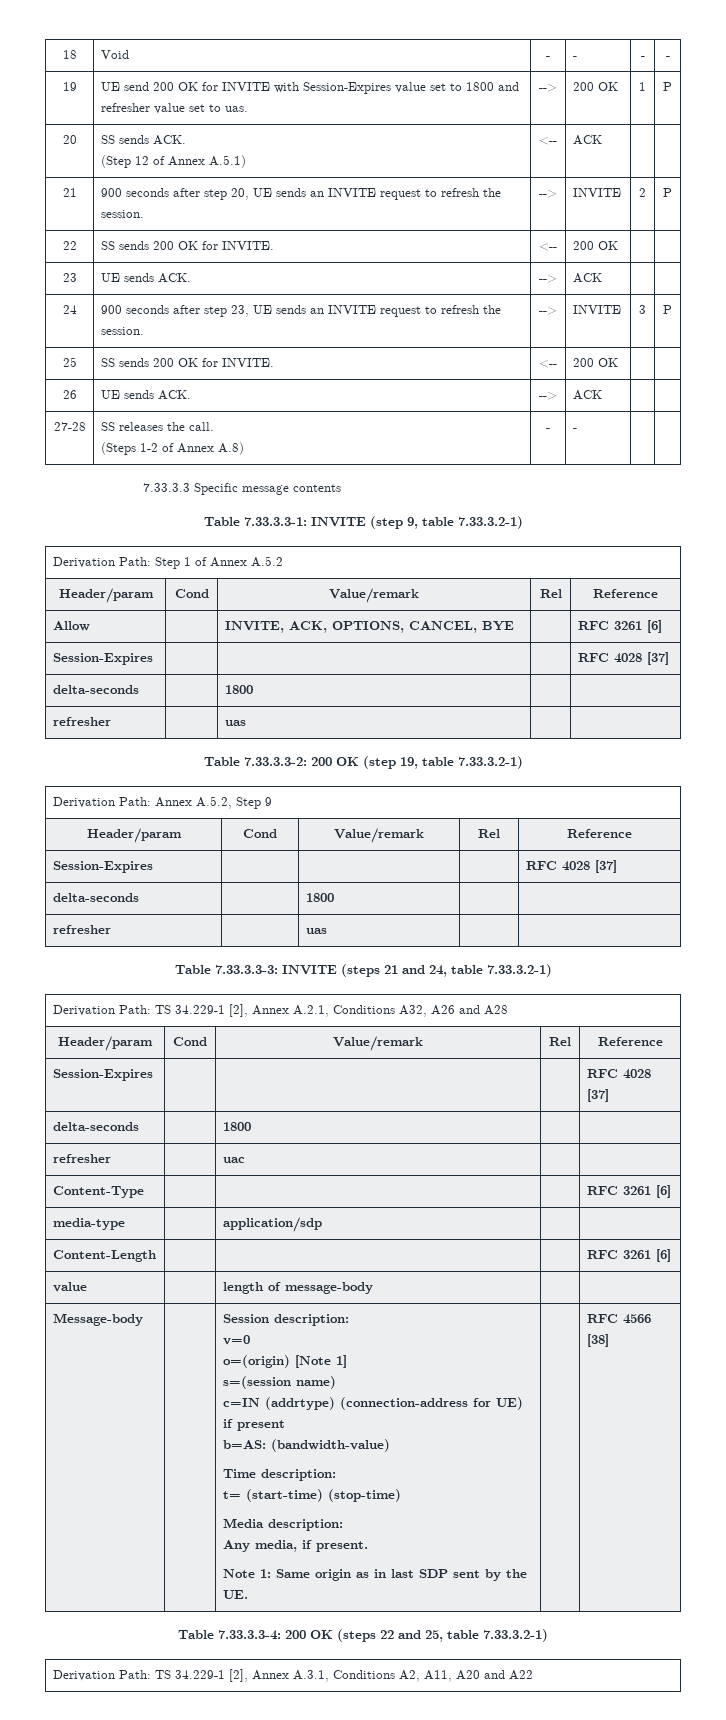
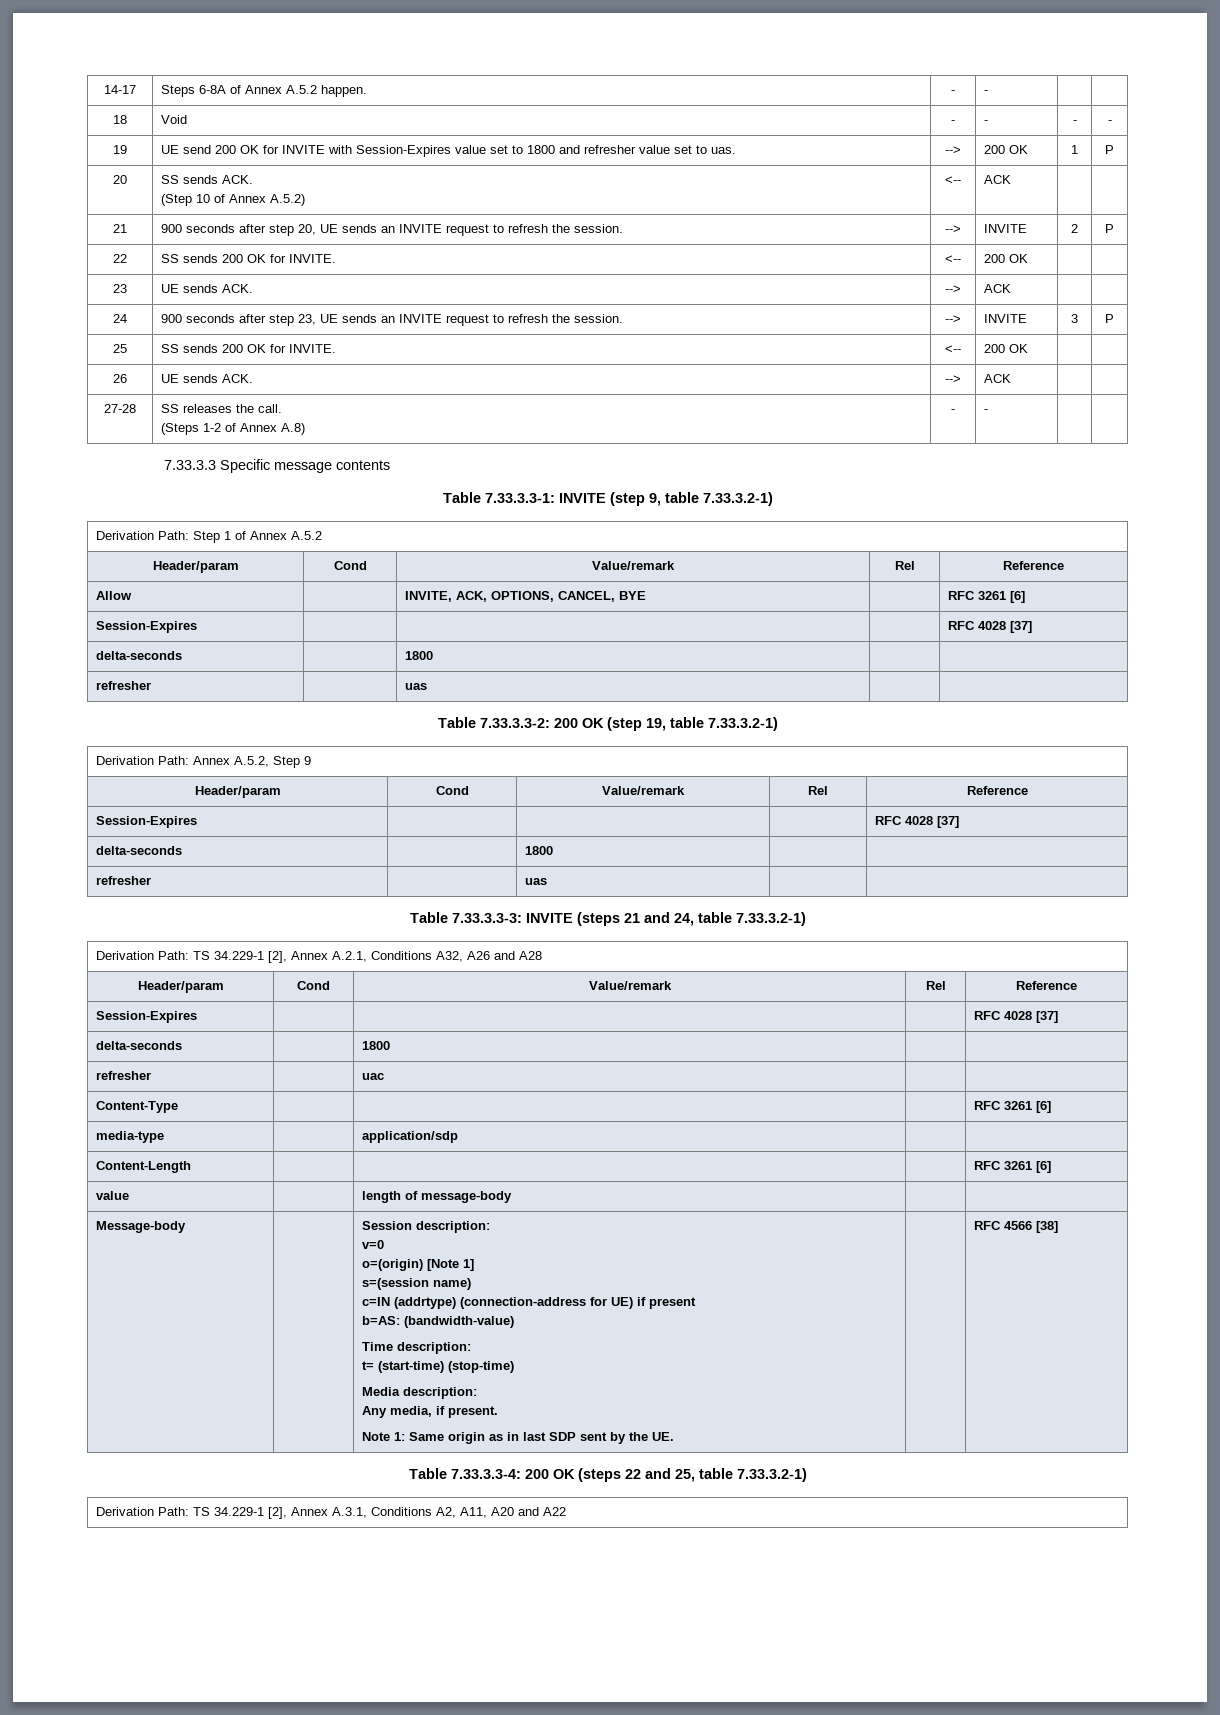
+ 14-17 | Steps 6-8A of Annex A.5.2 happen. | - | - | |
  20 | SS sends ACK.
- (Step 12 of Annex A.5.1) | <-- | ACK | |
+ (Step 10 of Annex A.5.2) | <-- | ACK | |

